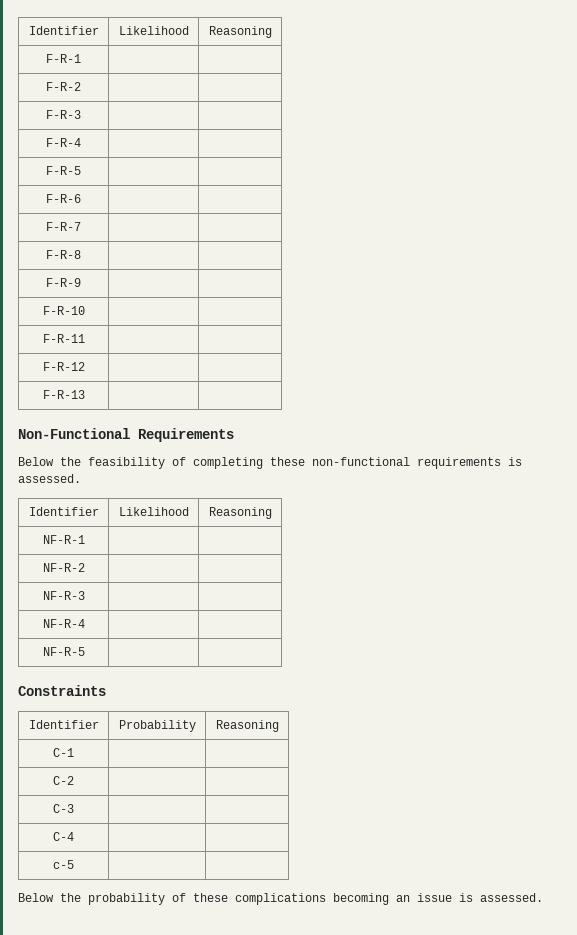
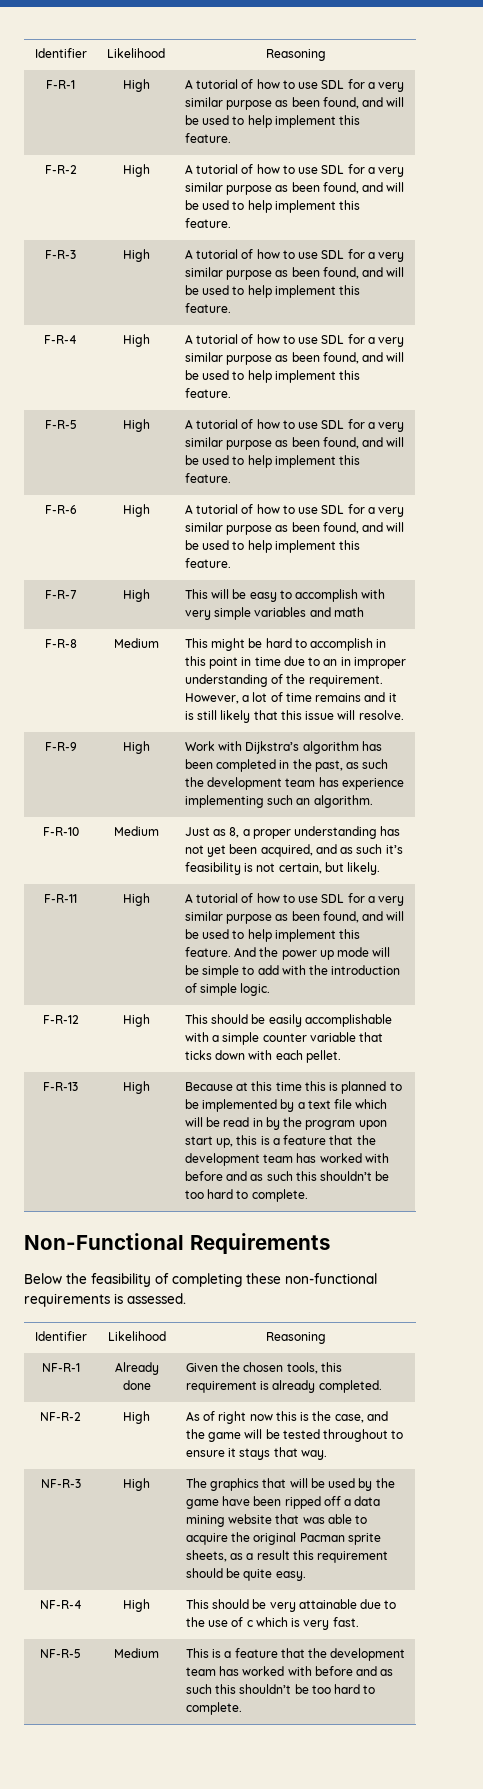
- F-R-1 | |
- F-R-2 | |
- F-R-3 | |
- F-R-4 | |
- F-R-5 | |
- F-R-6 | |
- F-R-7 | |
- F-R-8 | |
- F-R-9 | |
- F-R-10 | |
- F-R-11 | |
- F-R-12 | |
- F-R-13 | |
+ F-R-1 | High | A tutorial of how to use SDL for a very similar purpose as been found, and will be used to help implement this feature.
+ F-R-2 | High | A tutorial of how to use SDL for a very similar purpose as been found, and will be used to help implement this feature.
+ F-R-3 | High | A tutorial of how to use SDL for a very similar purpose as been found, and will be used to help implement this feature.
+ F-R-4 | High | A tutorial of how to use SDL for a very similar purpose as been found, and will be used to help implement this feature.
+ F-R-5 | High | A tutorial of how to use SDL for a very similar purpose as been found, and will be used to help implement this feature.
+ F-R-6 | High | A tutorial of how to use SDL for a very similar purpose as been found, and will be used to help implement this feature.
+ F-R-7 | High | This will be easy to accomplish with very simple variables and math
+ F-R-8 | Medium | This might be hard to accomplish in this point in time due to an in improper understanding of the requirement. However, a lot of time remains and it is still likely that this issue will resolve.
+ F-R-9 | High | Work with Dijkstra’s algorithm has been completed in the past, as such the development team has experience implementing such an algorithm.
+ F-R-10 | Medium | Just as 8, a proper understanding has not yet been acquired, and as such it’s feasibility is not certain, but likely.
+ F-R-11 | High | A tutorial of how to use SDL for a very similar purpose as been found, and will be used to help implement this feature. And the power up mode will be simple to add with the introduction of simple logic.
+ F-R-12 | High | This should be easily accomplishable with a simple counter variable that ticks down with each pellet.
+ F-R-13 | High | Because at this time this is planned to be implemented by a text file which will be read in by the program upon start up, this is a feature that the development team has worked with before and as such this shouldn’t be too hard to complete.
- NF-R-1 | |
- NF-R-2 | |
- NF-R-3 | |
- NF-R-4 | |
- NF-R-5 | |
- Constraints
- Identifier | Probability | Reasoning
- C-1 | |
- C-2 | |
- C-3 | |
- C-4 | |
- c-5 | |
- Below the probability of these complications becoming an issue is assessed.
+ NF-R-1 | Already done | Given the chosen tools, this requirement is already completed.
+ NF-R-2 | High | As of right now this is the case, and the game will be tested throughout to ensure it stays that way.
+ NF-R-3 | High | The graphics that will be used by the game have been ripped off a data mining website that was able to acquire the original Pacman sprite sheets, as a result this requirement should be quite easy.
+ NF-R-4 | High | This should be very attainable due to the use of c which is very fast.
+ NF-R-5 | Medium | This is a feature that the development team has worked with before and as such this shouldn’t be too hard to complete.

